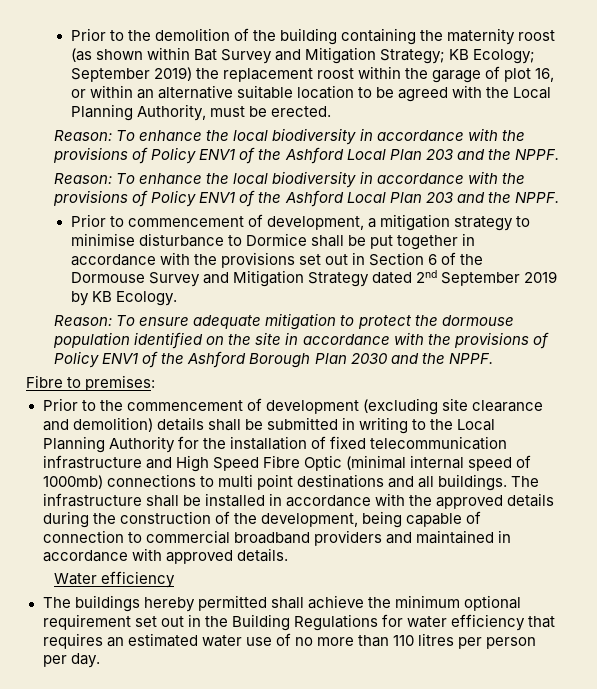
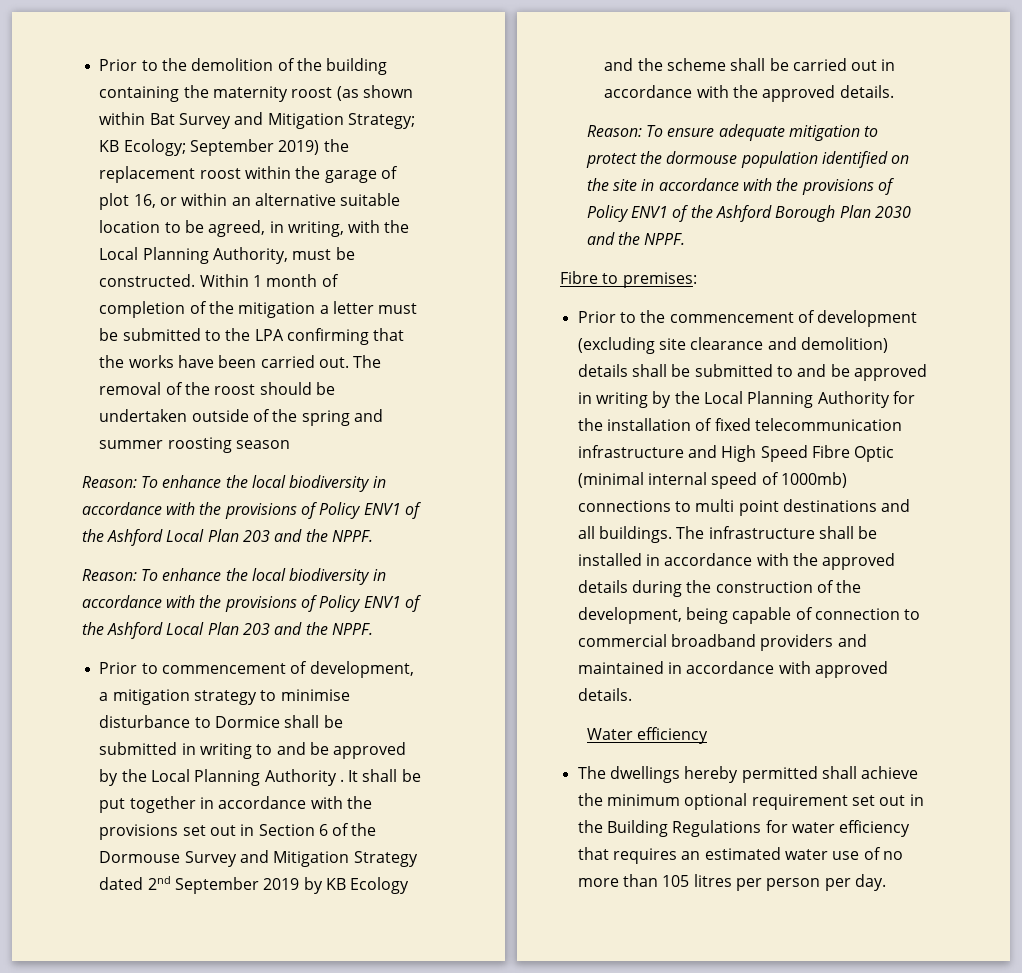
- Prior to the demolition of the building containing the maternity roost (as shown within Bat Survey and Mitigation Strategy; KB Ecology; September 2019) the replacement roost within the garage of plot 16, or within an alternative suitable location to be agreed with the Local Planning Authority, must be erected.
+ Prior to the demolition of the building containing the maternity roost (as shown within Bat Survey and Mitigation Strategy; KB Ecology; September 2019) the replacement roost within the garage of plot 16, or within an alternative suitable location to be agreed, in writing, with the Local Planning Authority, must be constructed. Within 1 month of completion of the mitigation a letter must be submitted to the LPA confirming that the works have been carried out. The removal of the roost should be undertaken outside of the spring and summer roosting season
- Prior to commencement of development, a mitigation strategy to minimise disturbance to Dormice shall be put together in accordance with the provisions set out in Section 6 of the Dormouse Survey and Mitigation Strategy dated 2nd September 2019 by KB Ecology.
+ Prior to commencement of development, a mitigation strategy to minimise disturbance to Dormice shall be submitted in writing to and be approved by the Local Planning Authority . It shall be put together in accordance with the provisions set out in Section 6 of the Dormouse Survey and Mitigation Strategy dated 2nd September 2019 by KB Ecology and the scheme shall be carried out in accordance with the approved details.
- Prior to the commencement of development (excluding site clearance and demolition) details shall be submitted in writing to the Local Planning Authority for the installation of fixed telecommunication infrastructure and High Speed Fibre Optic (minimal internal speed of 1000mb) connections to multi point destinations and all buildings.
+ Prior to the commencement of development (excluding site clearance and demolition) details shall be submitted to and be approved in writing by the Local Planning Authority for the installation of fixed telecommunication infrastructure and High Speed Fibre Optic (minimal internal speed of 1000mb) connections to multi point destinations and all buildings.
- The buildings hereby permitted shall achieve the minimum optional requirement set out in the Building Regulations for water efficiency that requires an estimated water use of no more than 110 litres per person per day.
+ The dwellings hereby permitted shall achieve the minimum optional requirement set out in the Building Regulations for water efficiency that requires an estimated water use of no more than 105 litres per person per day.

